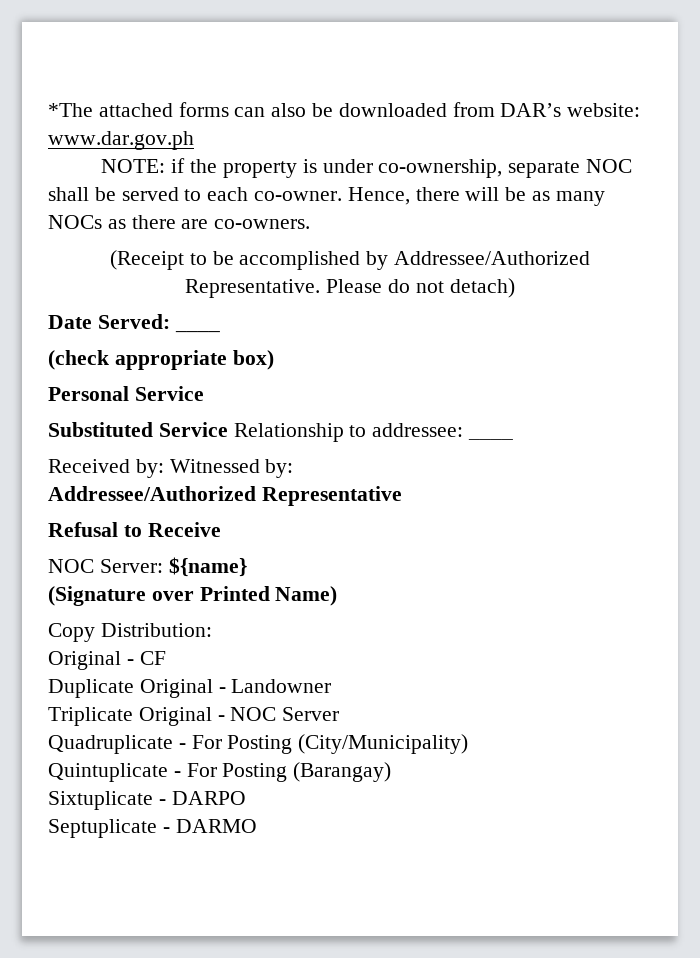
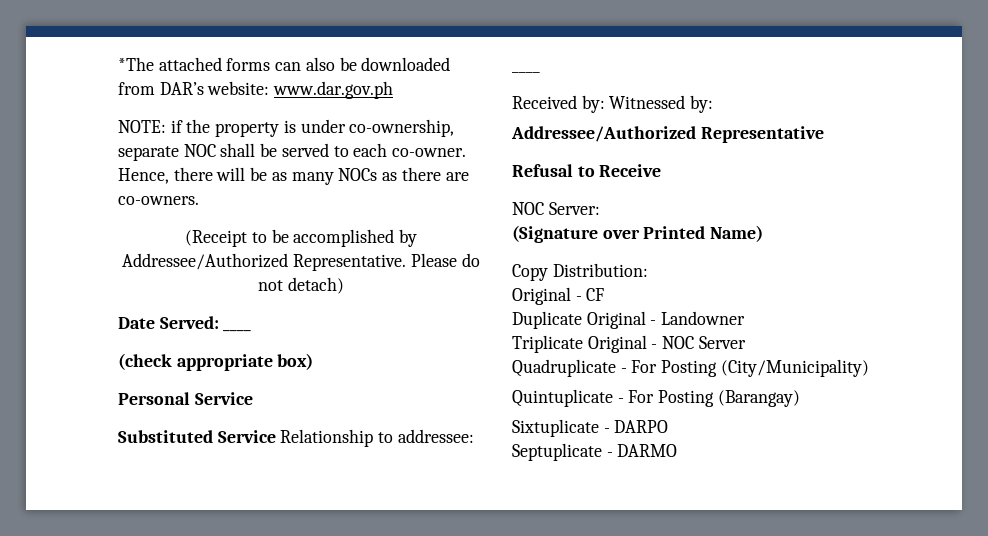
- NOC Server: ${name}
+ NOC Server:

